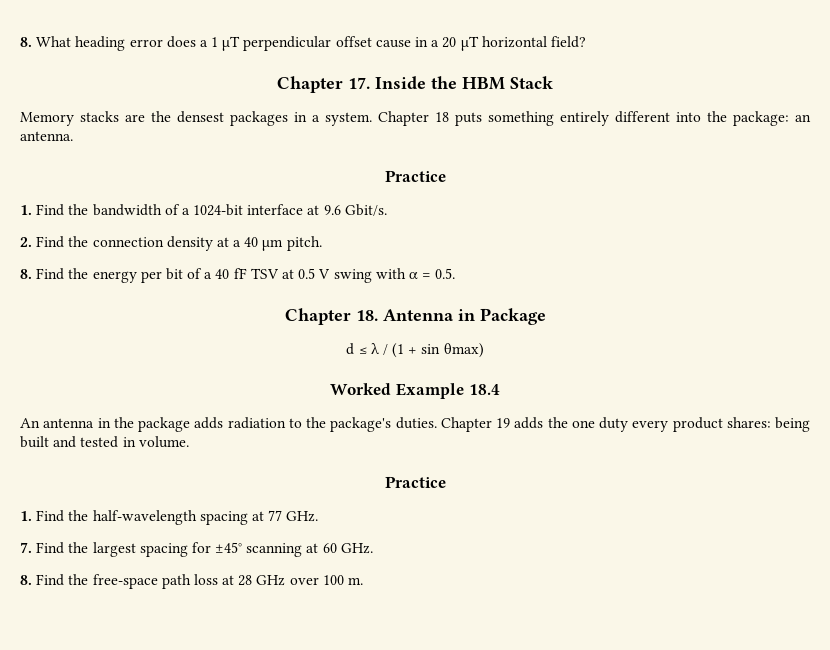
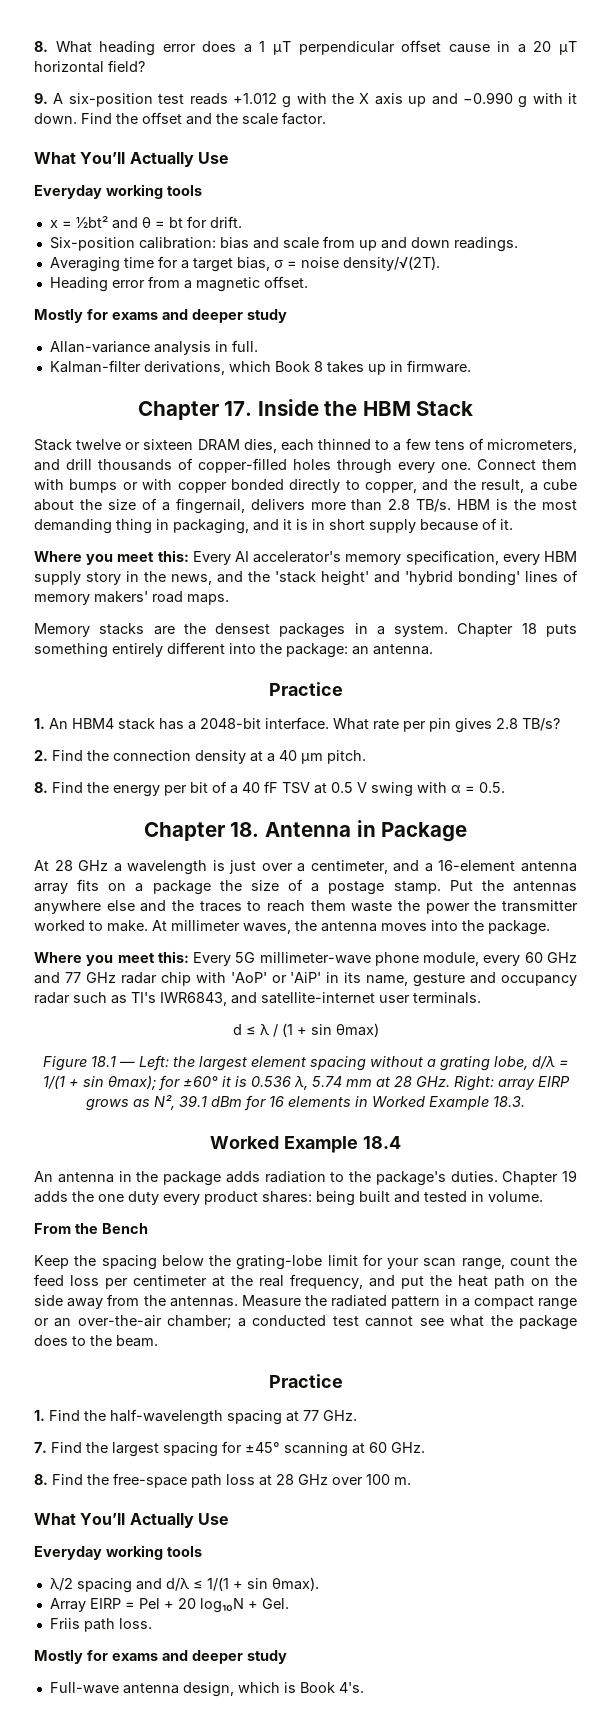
+ 9. A six-position test reads +1.012 g with the X axis up and −0.990 g with it down. Find the offset and the scale factor.
+ What You’ll Actually Use
+ Everyday working tools
+ x = ½bt² and θ = bt for drift.
+ Six-position calibration: bias and scale from up and down readings.
+ Averaging time for a target bias, σ = noise density/√(2T).
+ Heading error from a magnetic offset.
+ Mostly for exams and deeper study
+ Allan-variance analysis in full.
+ Kalman-filter derivations, which Book 8 takes up in firmware.
+ Stack twelve or sixteen DRAM dies, each thinned to a few tens of micrometers, and drill thousands of copper-filled holes through every one. Connect them with bumps or with copper bonded directly to copper, and the result, a cube about the size of a fingernail, delivers more than 2.8 TB/s. HBM is the most demanding thing in packaging, and it is in short supply because of it.
+ Where you meet this: Every AI accelerator's memory specification, every HBM supply story in the news, and the 'stack height' and 'hybrid bonding' lines of memory makers' road maps.
- 1. Find the bandwidth of a 1024-bit interface at 9.6 Gbit/s.
+ 1. An HBM4 stack has a 2048-bit interface. What rate per pin gives 2.8 TB/s?
+ At 28 GHz a wavelength is just over a centimeter, and a 16-element antenna array fits on a package the size of a postage stamp. Put the antennas anywhere else and the traces to reach them waste the power the transmitter worked to make. At millimeter waves, the antenna moves into the package.
+ Where you meet this: Every 5G millimeter-wave phone module, every 60 GHz and 77 GHz radar chip with 'AoP' or 'AiP' in its name, gesture and occupancy radar such as TI's IWR6843, and satellite-internet user terminals.
+ Figure 18.1 — Left: the largest element spacing without a grating lobe, d/λ = 1/(1 + sin θmax); for ±60° it is 0.536 λ, 5.74 mm at 28 GHz. Right: array EIRP grows as N², 39.1 dBm for 16 elements in Worked Example 18.3.
+ From the Bench
+ Keep the spacing below the grating-lobe limit for your scan range, count the feed loss per centimeter at the real frequency, and put the heat path on the side away from the antennas. Measure the radiated pattern in a compact range or an over-the-air chamber; a conducted test cannot see what the package does to the beam.
  8. Find the free-space path loss at 28 GHz over 100 m.
+ What You’ll Actually Use
+ Everyday working tools
+ λ/2 spacing and d/λ ≤ 1/(1 + sin θmax).
+ Array EIRP = Pel + 20 log₁₀N + Gel.
+ Friis path loss.
+ Mostly for exams and deeper study
+ Full-wave antenna design, which is Book 4's.

